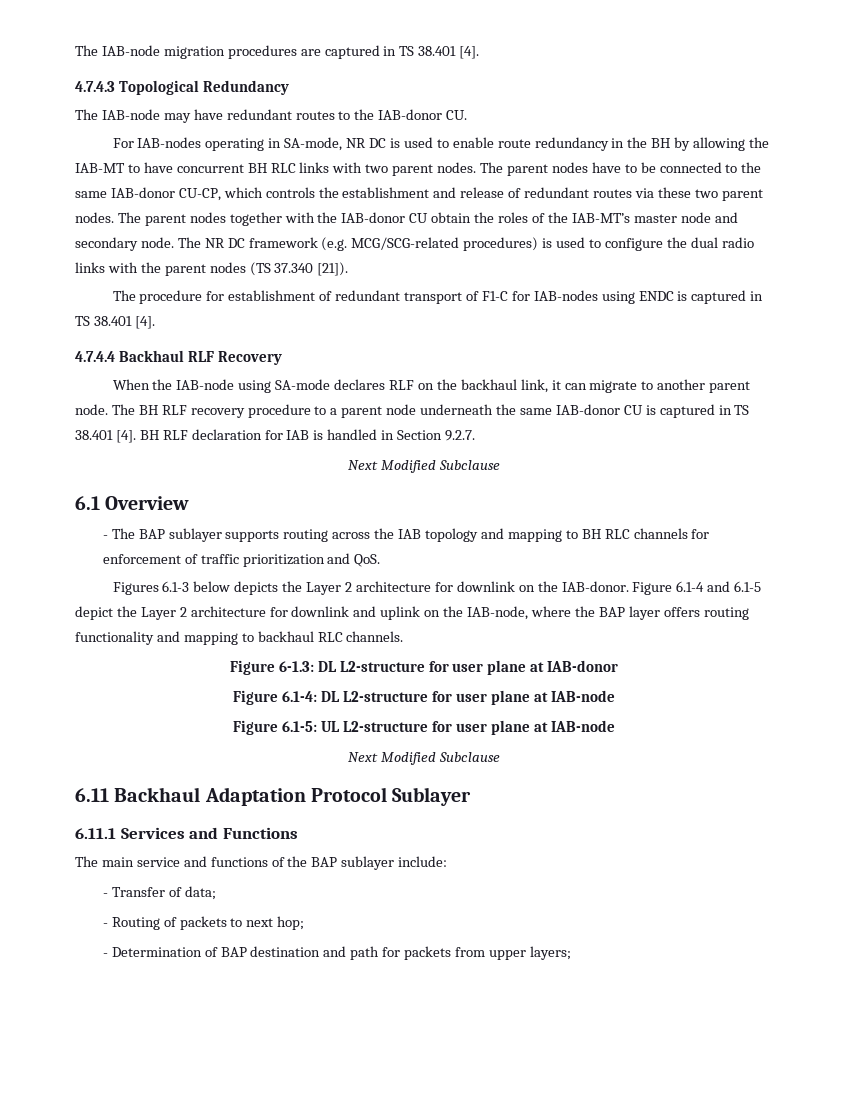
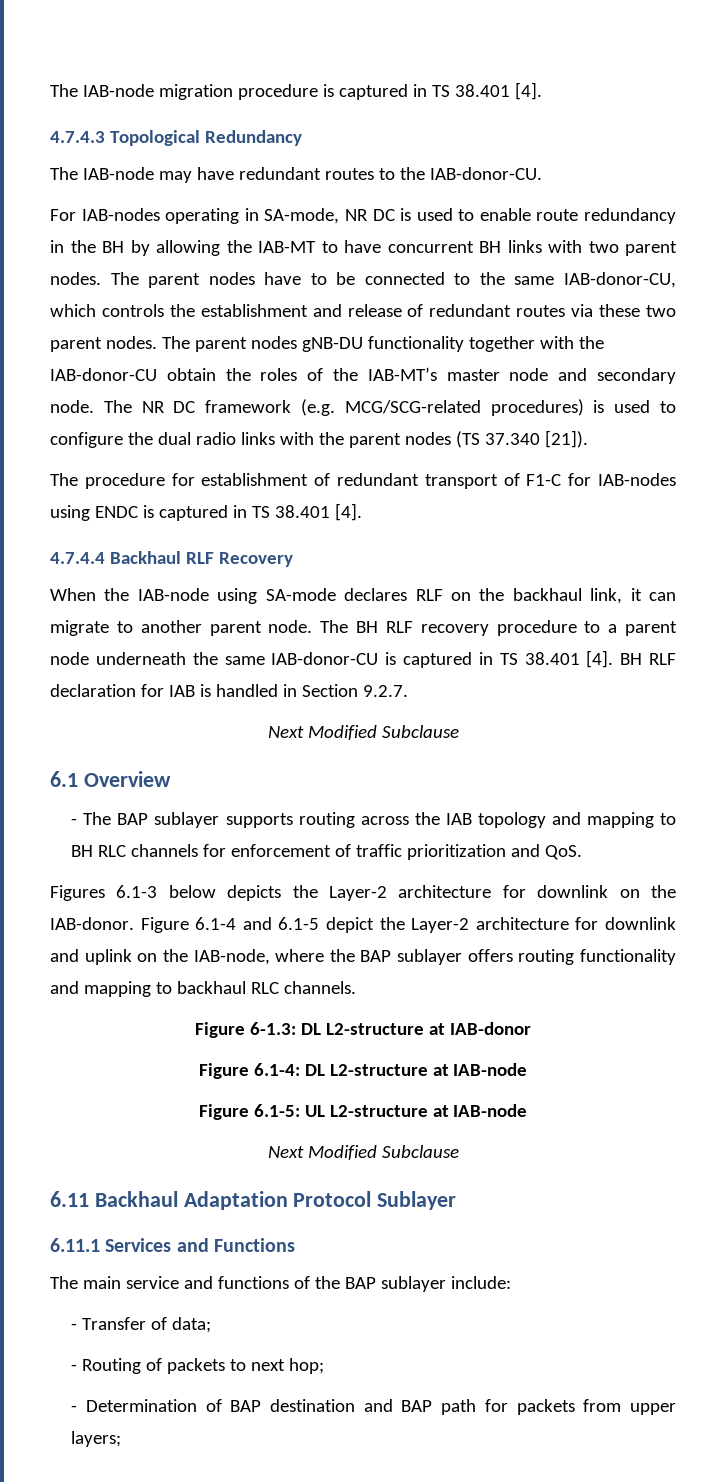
- The IAB-node migration procedures are captured in TS 38.401 [4].
+ The IAB-node migration procedure is captured in TS 38.401 [4].
- The IAB-node may have redundant routes to the IAB-donor CU.
+ The IAB-node may have redundant routes to the IAB-donor-CU.
- For IAB-nodes operating in SA-mode, NR DC is used to enable route redundancy in the BH by allowing the IAB-MT to have concurrent BH RLC links with two parent nodes.
+ For IAB-nodes operating in SA-mode, NR DC is used to enable route redundancy in the BH by allowing the IAB-MT to have concurrent BH links with two parent nodes.
- The parent nodes have to be connected to the same IAB-donor CU-CP, which controls the establishment and release of redundant routes via these two parent nodes.
+ The parent nodes have to be connected to the same IAB-donor-CU, which controls the establishment and release of redundant routes via these two parent nodes.
- The parent nodes together with the IAB-donor CU obtain the roles of the IAB-MT’s master node and secondary node.
+ The parent nodes gNB-DU functionality together with the IAB-donor-CU obtain the roles of the IAB-MT’s master node and secondary node.
- The BH RLF recovery procedure to a parent node underneath the same IAB-donor CU is captured in TS 38.401 [4].
+ The BH RLF recovery procedure to a parent node underneath the same IAB-donor-CU is captured in TS 38.401 [4].
- Figures 6.1-3 below depicts the Layer 2 architecture for downlink on the IAB-donor.
+ Figures 6.1-3 below depicts the Layer-2 architecture for downlink on the IAB-donor.
- Figure 6.1-4 and 6.1-5 depict the Layer 2 architecture for downlink and uplink on the IAB-node, where the BAP layer offers routing functionality and mapping to backhaul RLC channels.
+ Figure 6.1-4 and 6.1-5 depict the Layer-2 architecture for downlink and uplink on the IAB-node, where the BAP sublayer offers routing functionality and mapping to backhaul RLC channels.
- Figure 6-1.3: DL L2-structure for user plane at IAB-donor
+ Figure 6-1.3: DL L2-structure at IAB-donor
- Figure 6.1-4: DL L2-structure for user plane at IAB-node
+ Figure 6.1-4: DL L2-structure at IAB-node
- Figure 6.1-5: UL L2-structure for user plane at IAB-node
+ Figure 6.1-5: UL L2-structure at IAB-node
- - Determination of BAP destination and path for packets from upper layers;
+ - Determination of BAP destination and BAP path for packets from upper layers;

